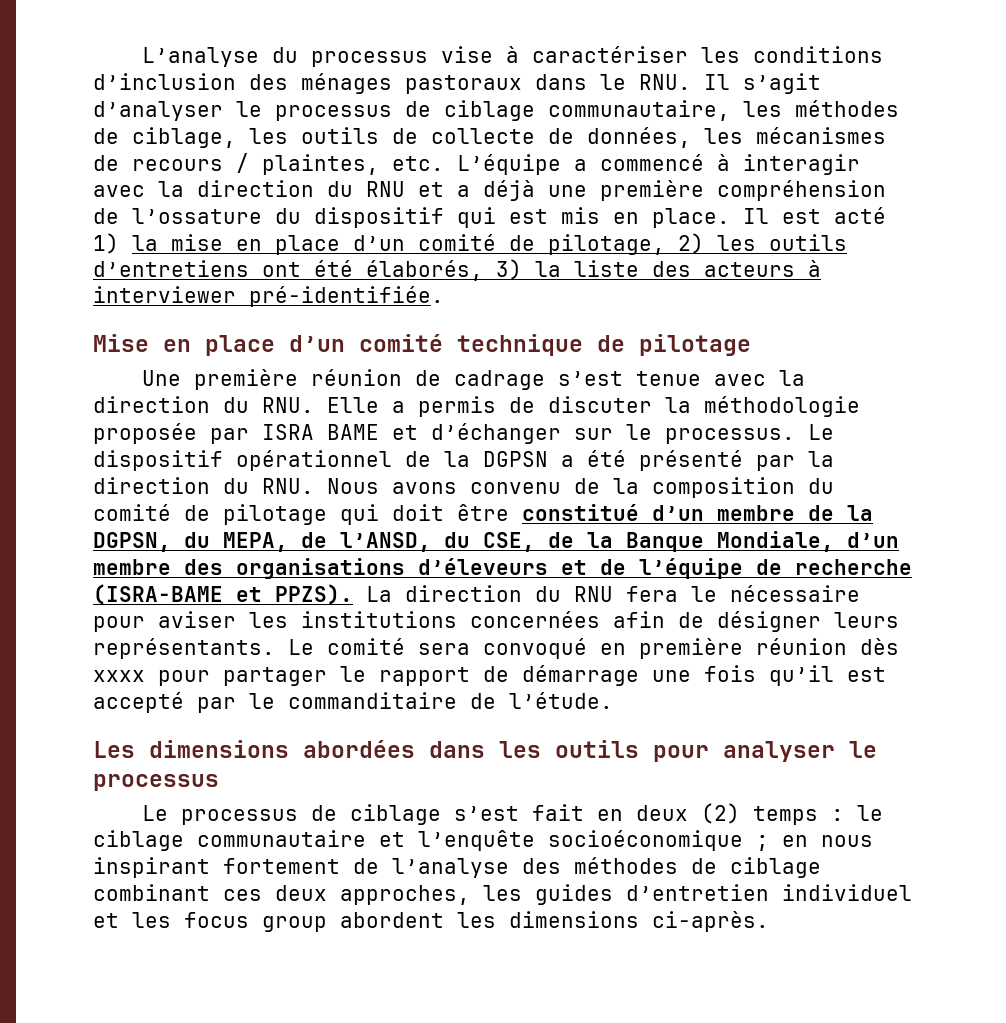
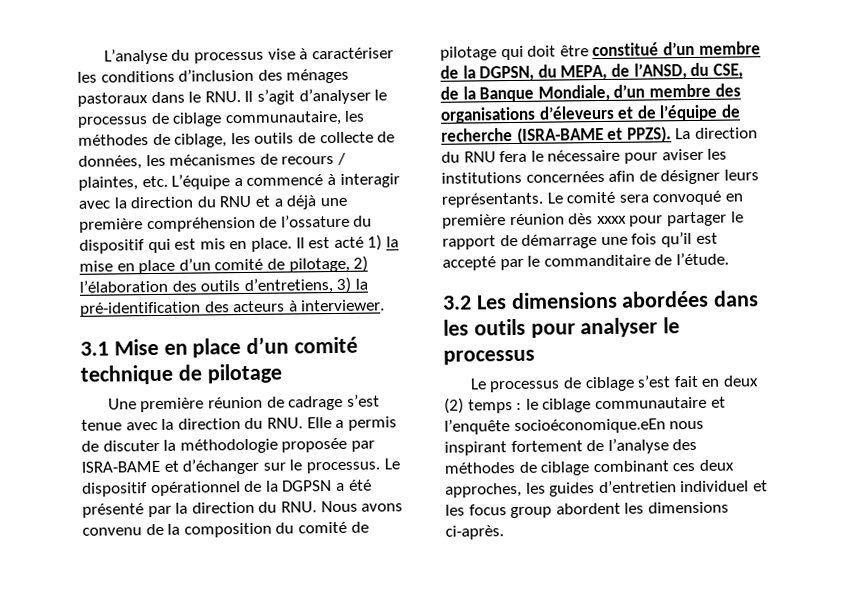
- Il est acté 1) la mise en place d’un comité de pilotage, 2) les outils d’entretiens ont été élaborés, 3) la liste des acteurs à interviewer pré-identifiée.
- Mise en place d’un comité technique de pilotage
+ Il est acté 1) la mise en place d’un comité de pilotage, 2) l’élaboration des outils d’entretiens, 3) la pré-identification des acteurs à interviewer.
+ 3.1 Mise en place d’un comité technique de pilotage
- Une première réunion de cadrage s’est tenue avec la direction du RNU. Elle a permis de discuter la méthodologie proposée par ISRA BAME et d’échanger sur le processus.
+ Une première réunion de cadrage s’est tenue avec la direction du RNU. Elle a permis de discuter la méthodologie proposée par ISRA-BAME et d’échanger sur le processus.
- Les dimensions abordées dans les outils pour analyser le processus
+ 3.2 Les dimensions abordées dans les outils pour analyser le processus
- Le processus de ciblage s’est fait en deux (2) temps : le ciblage communautaire et l’enquête socioéconomique ; en nous inspirant fortement de l’analyse des méthodes de ciblage combinant ces deux approches, les guides d’entretien individuel et les focus group abordent les dimensions ci-après.
+ Le processus de ciblage s’est fait en deux (2) temps : le ciblage communautaire et l’enquête socioéconomique.eEn nous inspirant fortement de l’analyse des méthodes de ciblage combinant ces deux approches, les guides d’entretien individuel et les focus group abordent les dimensions ci-après.

